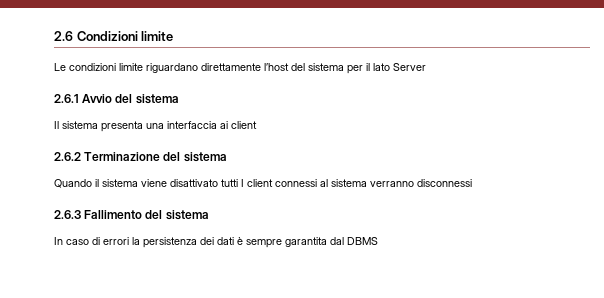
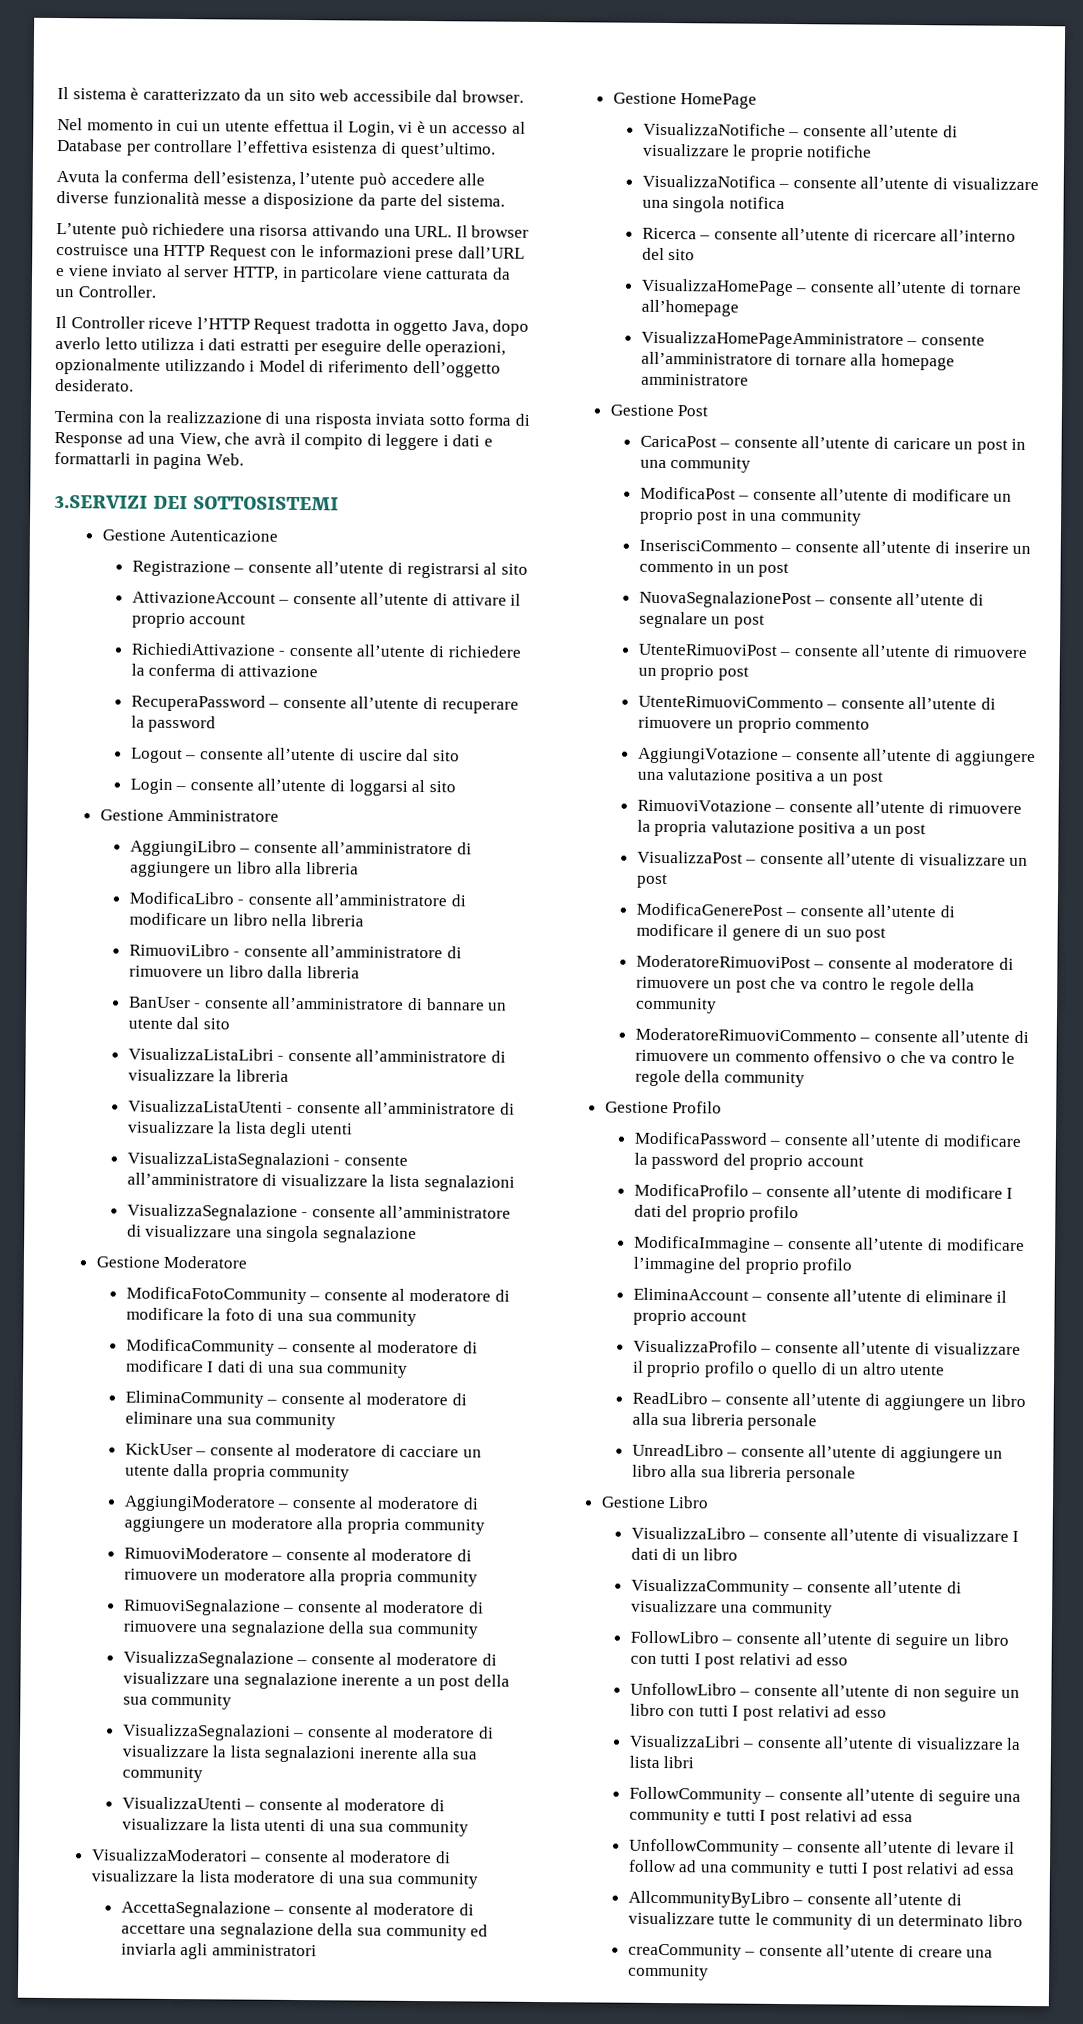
- 2.6 Condizioni limite
- Le condizioni limite riguardano direttamente l’host del sistema per il lato Server
- 2.6.1 Avvio del sistema
- Il sistema presenta una interfaccia ai client
- 2.6.2 Terminazione del sistema
- Quando il sistema viene disattivato tutti I client connessi al sistema verranno disconnessi
- 2.6.3 Fallimento del sistema
- In caso di errori la persistenza dei dati è sempre garantita dal DBMS
+ Il sistema è caratterizzato da un sito web accessibile dal browser.
+ Nel momento in cui un utente effettua il Login, vi è un accesso al Database per controllare l’effettiva esistenza di quest’ultimo.
+ Avuta la conferma dell’esistenza, l’utente può accedere alle diverse funzionalità messe a disposizione da parte del sistema.
+ L’utente può richiedere una risorsa attivando una URL. Il browser costruisce una HTTP Request con le informazioni prese dall’URL e viene inviato al server HTTP, in particolare viene catturata da un Controller.
+ Il Controller riceve l’HTTP Request tradotta in oggetto Java, dopo averlo letto utilizza i dati estratti per eseguire delle operazioni, opzionalmente utilizzando i Model di riferimento dell’oggetto desiderato.
+ Termina con la realizzazione di una risposta inviata sotto forma di Response ad una View, che avrà il compito di leggere i dati e formattarli in pagina Web.
+ 3.SERVIZI DEI SOTTOSISTEMI
+ Gestione Autenticazione
+ Registrazione – consente all’utente di registrarsi al sito
+ AttivazioneAccount – consente all’utente di attivare il proprio account
+ RichiediAttivazione - consente all’utente di richiedere la conferma di attivazione
+ RecuperaPassword – consente all’utente di recuperare la password
+ Logout – consente all’utente di uscire dal sito
+ Login – consente all’utente di loggarsi al sito
+ Gestione Amministratore
+ AggiungiLibro – consente all’amministratore di aggiungere un libro alla libreria
+ ModificaLibro - consente all’amministratore di modificare un libro nella libreria
+ RimuoviLibro - consente all’amministratore di rimuovere un libro dalla libreria
+ BanUser - consente all’amministratore di bannare un utente dal sito
+ VisualizzaListaLibri - consente all’amministratore di visualizzare la libreria
+ VisualizzaListaUtenti - consente all’amministratore di visualizzare la lista degli utenti
+ VisualizzaListaSegnalazioni - consente all’amministratore di visualizzare la lista segnalazioni
+ VisualizzaSegnalazione - consente all’amministratore di visualizzare una singola segnalazione
+ Gestione Moderatore
+ ModificaFotoCommunity – consente al moderatore di modificare la foto di una sua community
+ ModificaCommunity – consente al moderatore di modificare I dati di una sua community
+ EliminaCommunity – consente al moderatore di eliminare una sua community
+ KickUser – consente al moderatore di cacciare un utente dalla propria community
+ AggiungiModeratore – consente al moderatore di aggiungere un moderatore alla propria community
+ RimuoviModeratore – consente al moderatore di rimuovere un moderatore alla propria community
+ RimuoviSegnalazione – consente al moderatore di rimuovere una segnalazione della sua community
+ VisualizzaSegnalazione – consente al moderatore di visualizzare una segnalazione inerente a un post della sua community
+ VisualizzaSegnalazioni – consente al moderatore di visualizzare la lista segnalazioni inerente alla sua community
+ VisualizzaUtenti – consente al moderatore di visualizzare la lista utenti di una sua community
+ VisualizzaModeratori – consente al moderatore di visualizzare la lista moderatore di una sua community
+ AccettaSegnalazione – consente al moderatore di accettare una segnalazione della sua community ed inviarla agli amministratori
+ Gestione HomePage
+ VisualizzaNotifiche – consente all’utente di visualizzare le proprie notifiche
+ VisualizzaNotifica – consente all’utente di visualizzare una singola notifica
+ Ricerca – consente all’utente di ricercare all’interno del sito
+ VisualizzaHomePage – consente all’utente di tornare all’homepage
+ VisualizzaHomePageAmministratore – consente all’amministratore di tornare alla homepage amministratore
+ Gestione Post
+ CaricaPost – consente all’utente di caricare un post in una community
+ ModificaPost – consente all’utente di modificare un proprio post in una community
+ InserisciCommento – consente all’utente di inserire un commento in un post
+ NuovaSegnalazionePost – consente all’utente di segnalare un post
+ UtenteRimuoviPost – consente all’utente di rimuovere un proprio post
+ UtenteRimuoviCommento – consente all’utente di rimuovere un proprio commento
+ AggiungiVotazione – consente all’utente di aggiungere una valutazione positiva a un post
+ RimuoviVotazione – consente all’utente di rimuovere la propria valutazione positiva a un post
+ VisualizzaPost – consente all’utente di visualizzare un post
+ ModificaGenerePost – consente all’utente di modificare il genere di un suo post
+ ModeratoreRimuoviPost – consente al moderatore di rimuovere un post che va contro le regole della community
+ ModeratoreRimuoviCommento – consente all’utente di rimuovere un commento offensivo o che va contro le regole della community
+ Gestione Profilo
+ ModificaPassword – consente all’utente di modificare la password del proprio account
+ ModificaProfilo – consente all’utente di modificare I dati del proprio profilo
+ ModificaImmagine – consente all’utente di modificare l’immagine del proprio profilo
+ EliminaAccount – consente all’utente di eliminare il proprio account
+ VisualizzaProfilo – consente all’utente di visualizzare il proprio profilo o quello di un altro utente
+ ReadLibro – consente all’utente di aggiungere un libro alla sua libreria personale
+ UnreadLibro – consente all’utente di aggiungere un libro alla sua libreria personale
+ Gestione Libro
+ VisualizzaLibro – consente all’utente di visualizzare I dati di un libro
+ VisualizzaCommunity – consente all’utente di visualizzare una community
+ FollowLibro – consente all’utente di seguire un libro con tutti I post relativi ad esso
+ UnfollowLibro – consente all’utente di non seguire un libro con tutti I post relativi ad esso
+ VisualizzaLibri – consente all’utente di visualizzare la lista libri
+ FollowCommunity – consente all’utente di seguire una community e tutti I post relativi ad essa
+ UnfollowCommunity – consente all’utente di levare il follow ad una community e tutti I post relativi ad essa
+ AllcommunityByLibro – consente all’utente di visualizzare tutte le community di un determinato libro
+ creaCommunity – consente all’utente di creare una community

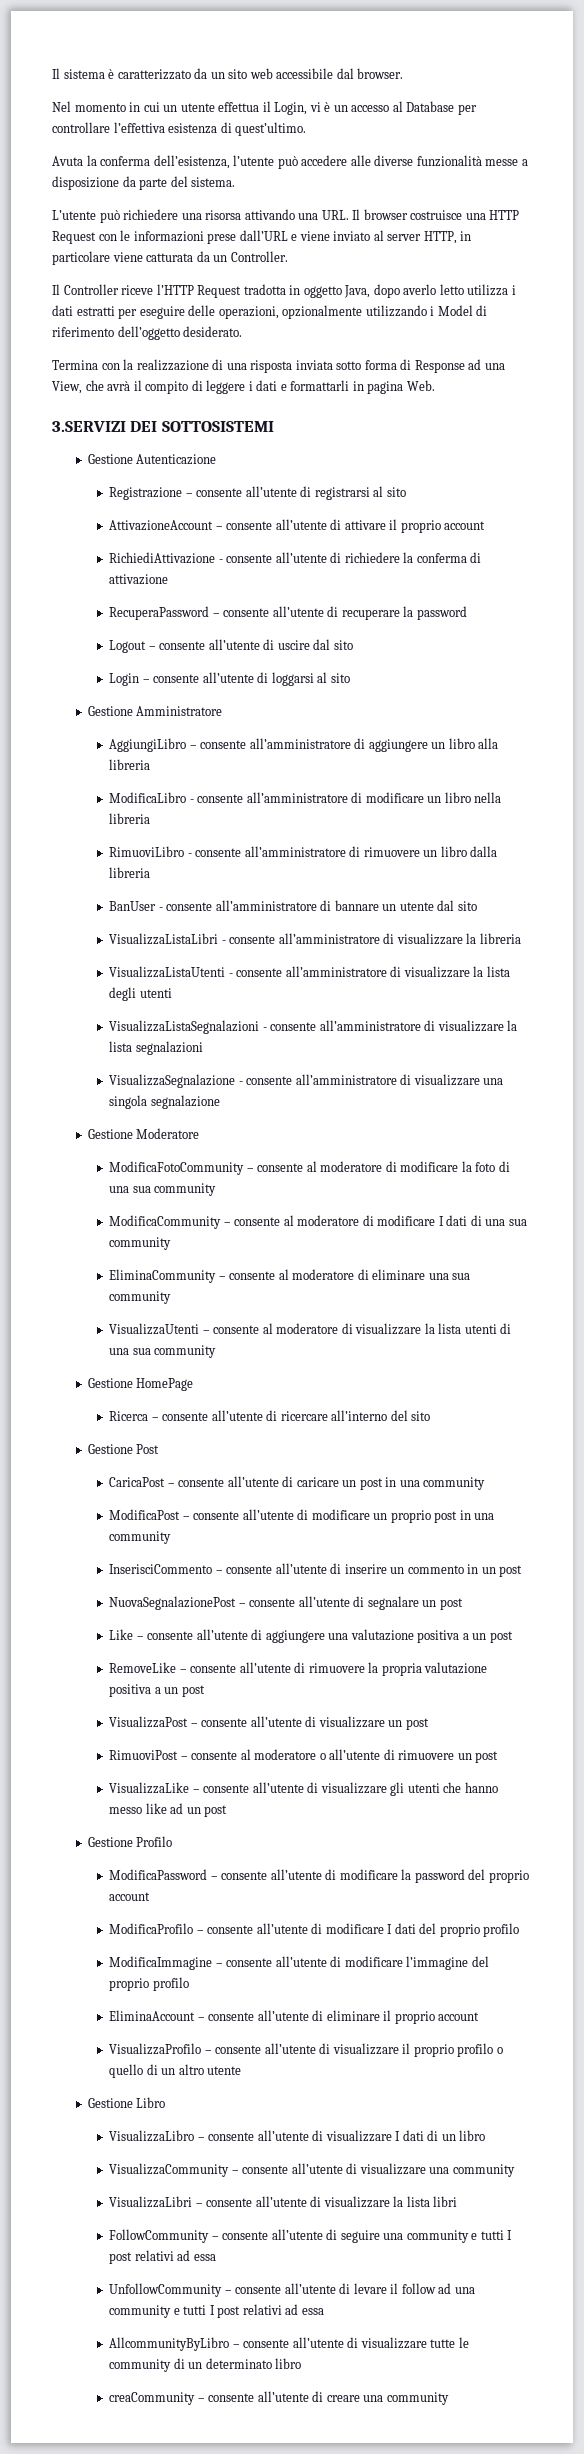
- KickUser – consente al moderatore di cacciare un utente dalla propria community
- AggiungiModeratore – consente al moderatore di aggiungere un moderatore alla propria community
- RimuoviModeratore – consente al moderatore di rimuovere un moderatore alla propria community
- RimuoviSegnalazione – consente al moderatore di rimuovere una segnalazione della sua community
- VisualizzaSegnalazione – consente al moderatore di visualizzare una segnalazione inerente a un post della sua community
- VisualizzaSegnalazioni – consente al moderatore di visualizzare la lista segnalazioni inerente alla sua community
- VisualizzaModeratori – consente al moderatore di visualizzare la lista moderatore di una sua community
- AccettaSegnalazione – consente al moderatore di accettare una segnalazione della sua community ed inviarla agli amministratori
  Gestione HomePage
- VisualizzaNotifiche – consente all’utente di visualizzare le proprie notifiche
- VisualizzaNotifica – consente all’utente di visualizzare una singola notifica
- VisualizzaHomePage – consente all’utente di tornare all’homepage
- VisualizzaHomePageAmministratore – consente all’amministratore di tornare alla homepage amministratore
- UtenteRimuoviPost – consente all’utente di rimuovere un proprio post
- UtenteRimuoviCommento – consente all’utente di rimuovere un proprio commento
- AggiungiVotazione – consente all’utente di aggiungere una valutazione positiva a un post
+ Like – consente all’utente di aggiungere una valutazione positiva a un post
- RimuoviVotazione – consente all’utente di rimuovere la propria valutazione positiva a un post
+ RemoveLike – consente all’utente di rimuovere la propria valutazione positiva a un post
- ModificaGenerePost – consente all’utente di modificare il genere di un suo post
- ModeratoreRimuoviPost – consente al moderatore di rimuovere un post che va contro le regole della community
- ModeratoreRimuoviCommento – consente all’utente di rimuovere un commento offensivo o che va contro le regole della community
+ RimuoviPost – consente al moderatore o all’utente di rimuovere un post
+ VisualizzaLike – consente all’utente di visualizzare gli utenti che hanno messo like ad un post
- ReadLibro – consente all’utente di aggiungere un libro alla sua libreria personale
- UnreadLibro – consente all’utente di aggiungere un libro alla sua libreria personale
- FollowLibro – consente all’utente di seguire un libro con tutti I post relativi ad esso
- UnfollowLibro – consente all’utente di non seguire un libro con tutti I post relativi ad esso

